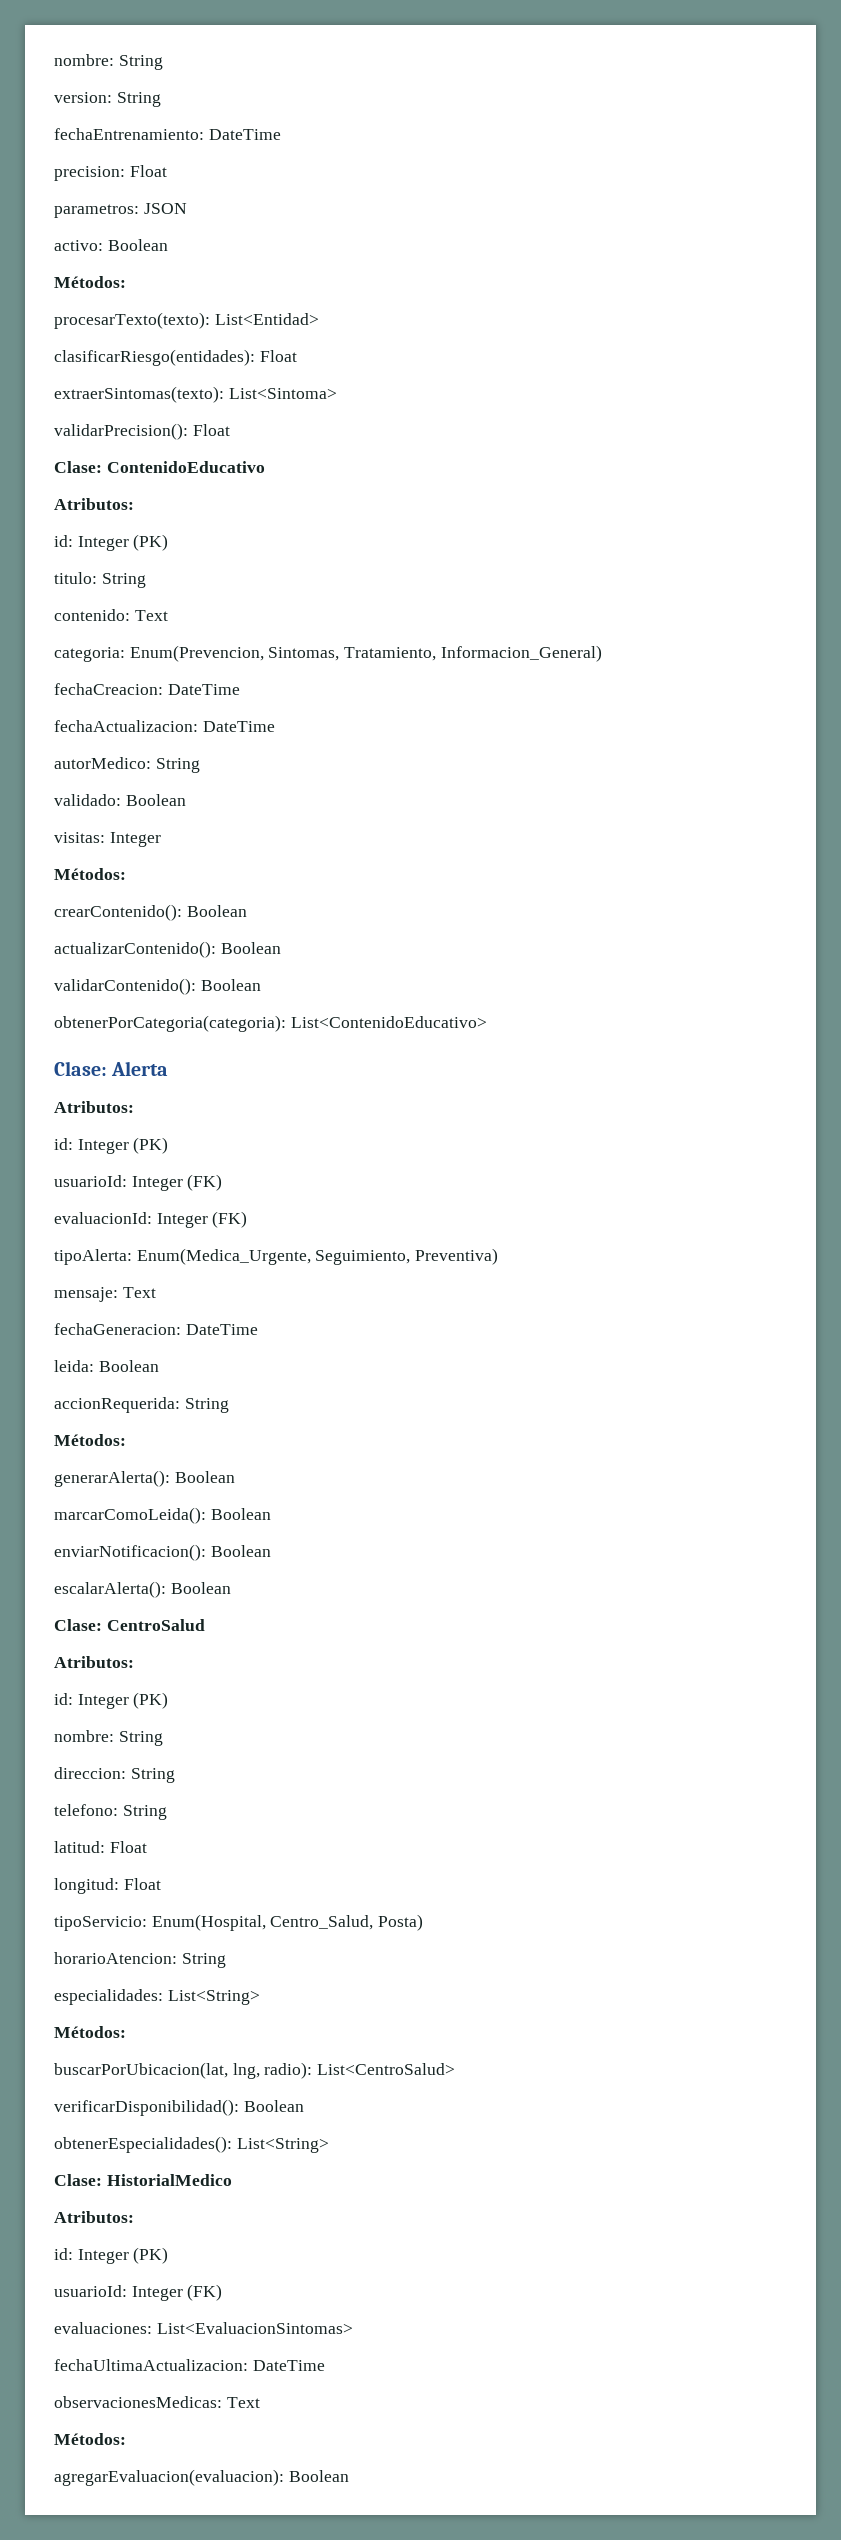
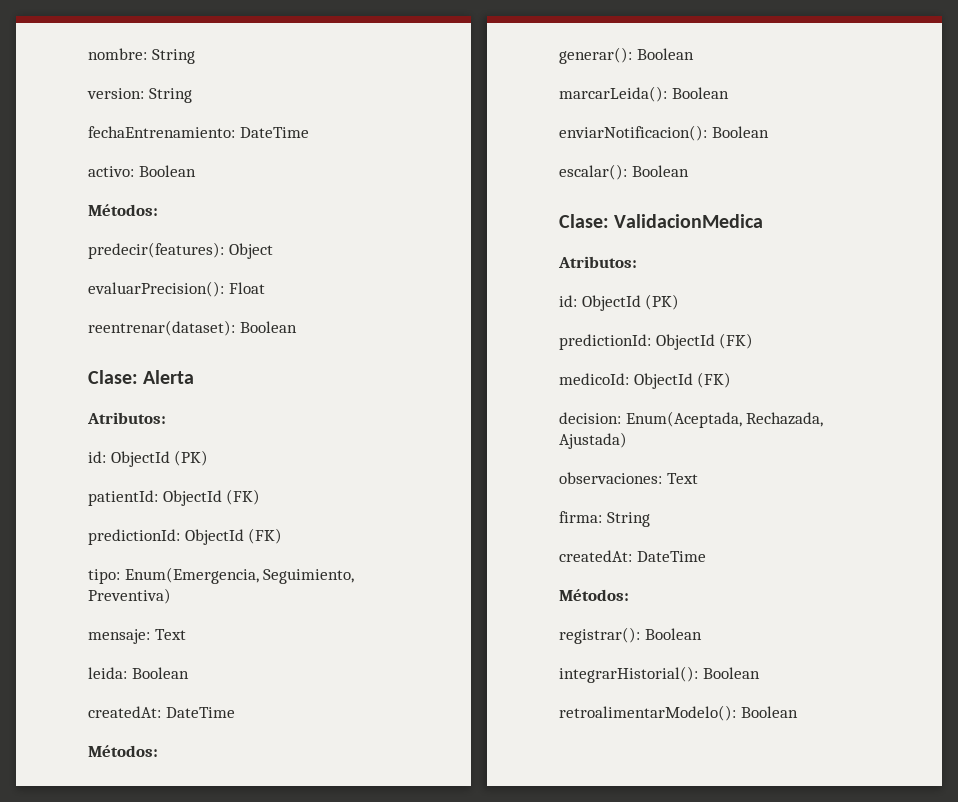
- precision: Float
- parametros: JSON
- procesarTexto(texto): List<Entidad>
- clasificarRiesgo(entidades): Float
- extraerSintomas(texto): List<Sintoma>
- validarPrecision(): Float
- Clase: ContenidoEducativo
- Atributos:
- id: Integer (PK)
- titulo: String
- contenido: Text
- categoria: Enum(Prevencion, Sintomas, Tratamiento, Informacion_General)
- fechaCreacion: DateTime
- fechaActualizacion: DateTime
- autorMedico: String
- validado: Boolean
- visitas: Integer
- Métodos:
- crearContenido(): Boolean
- actualizarContenido(): Boolean
- validarContenido(): Boolean
- obtenerPorCategoria(categoria): List<ContenidoEducativo>
+ predecir(features): Object
+ evaluarPrecision(): Float
+ reentrenar(dataset): Boolean
  Clase: Alerta
  Atributos:
- id: Integer (PK)
- usuarioId: Integer (FK)
- evaluacionId: Integer (FK)
- tipoAlerta: Enum(Medica_Urgente, Seguimiento, Preventiva)
+ id: ObjectId (PK)
+ patientId: ObjectId (FK)
+ predictionId: ObjectId (FK)
+ tipo: Enum(Emergencia, Seguimiento, Preventiva)
- fechaGeneracion: DateTime
  leida: Boolean
- accionRequerida: String
+ createdAt: DateTime
  Métodos:
- generarAlerta(): Boolean
- marcarComoLeida(): Boolean
+ generar(): Boolean
+ marcarLeida(): Boolean
- escalarAlerta(): Boolean
- Clase: CentroSalud
+ escalar(): Boolean
+ Clase: ValidacionMedica
  Atributos:
- id: Integer (PK)
- nombre: String
- direccion: String
- telefono: String
- latitud: Float
- longitud: Float
- tipoServicio: Enum(Hospital, Centro_Salud, Posta)
- horarioAtencion: String
- especialidades: List<String>
+ id: ObjectId (PK)
+ predictionId: ObjectId (FK)
+ medicoId: ObjectId (FK)
+ decision: Enum(Aceptada, Rechazada, Ajustada)
+ observaciones: Text
+ firma: String
+ createdAt: DateTime
  Métodos:
- buscarPorUbicacion(lat, lng, radio): List<CentroSalud>
- verificarDisponibilidad(): Boolean
- obtenerEspecialidades(): List<String>
- Clase: HistorialMedico
- Atributos:
- id: Integer (PK)
- usuarioId: Integer (FK)
- evaluaciones: List<EvaluacionSintomas>
- fechaUltimaActualizacion: DateTime
- observacionesMedicas: Text
- Métodos:
- agregarEvaluacion(evaluacion): Boolean
+ registrar(): Boolean
+ integrarHistorial(): Boolean
+ retroalimentarModelo(): Boolean

